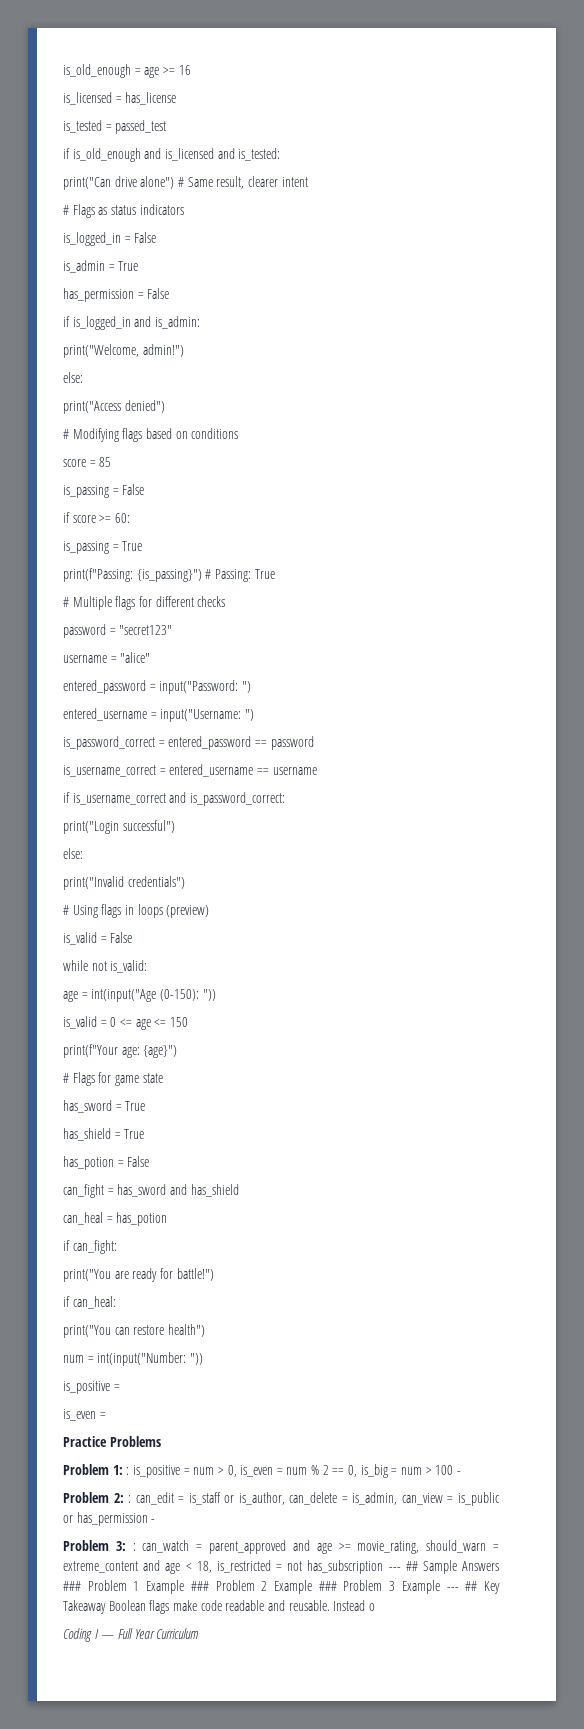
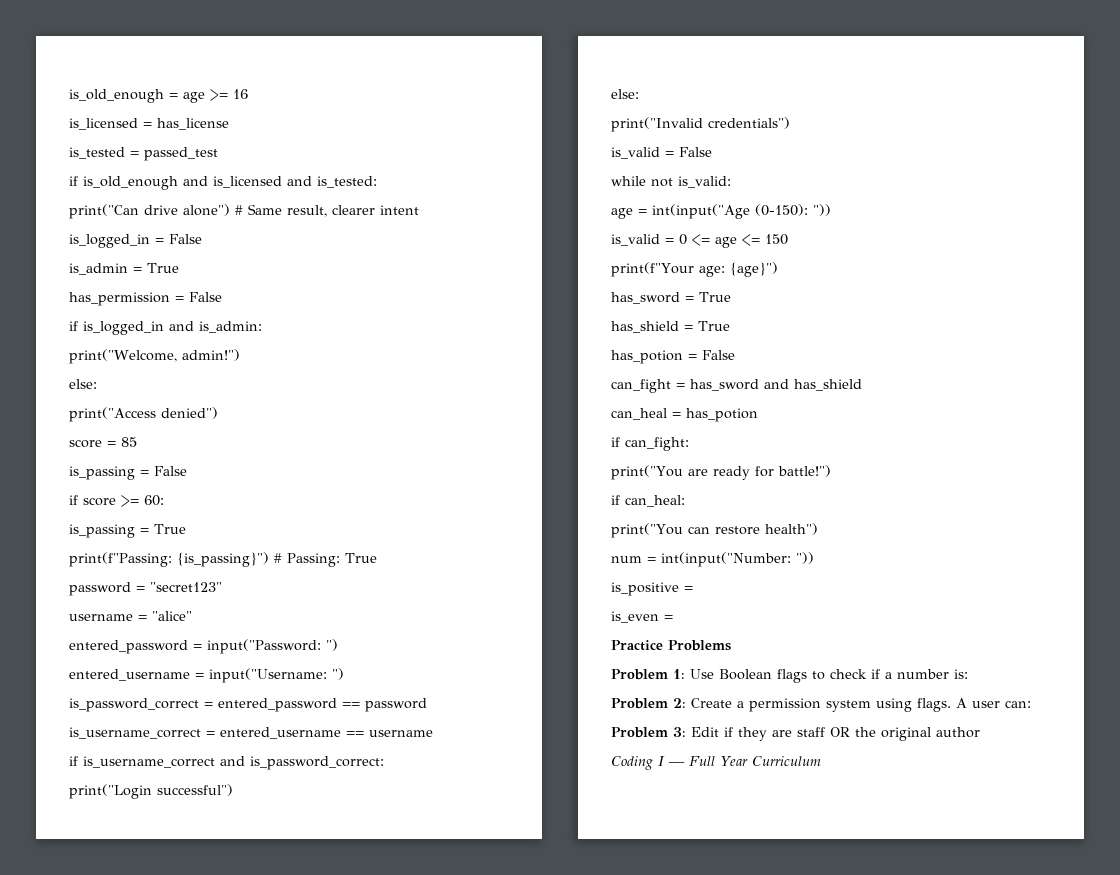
- # Flags as status indicators
- # Modifying flags based on conditions
- # Multiple flags for different checks
- # Using flags in loops (preview)
- # Flags for game state
- Problem 1: : is_positive = num > 0, is_even = num % 2 == 0, is_big = num > 100 -
- Problem 2: : can_edit = is_staff or is_author, can_delete = is_admin, can_view = is_public or has_permission -
- Problem 3: : can_watch = parent_approved and age >= movie_rating, should_warn = extreme_content and age < 18, is_restricted = not has_subscription --- ## Sample Answers ### Problem 1 Example ### Problem 2 Example ### Problem 3 Example --- ## Key Takeaway Boolean flags make code readable and reusable. Instead o
+ Problem 1: Use Boolean flags to check if a number is:
+ Problem 2: Create a permission system using flags. A user can:
+ Problem 3: Edit if they are staff OR the original author

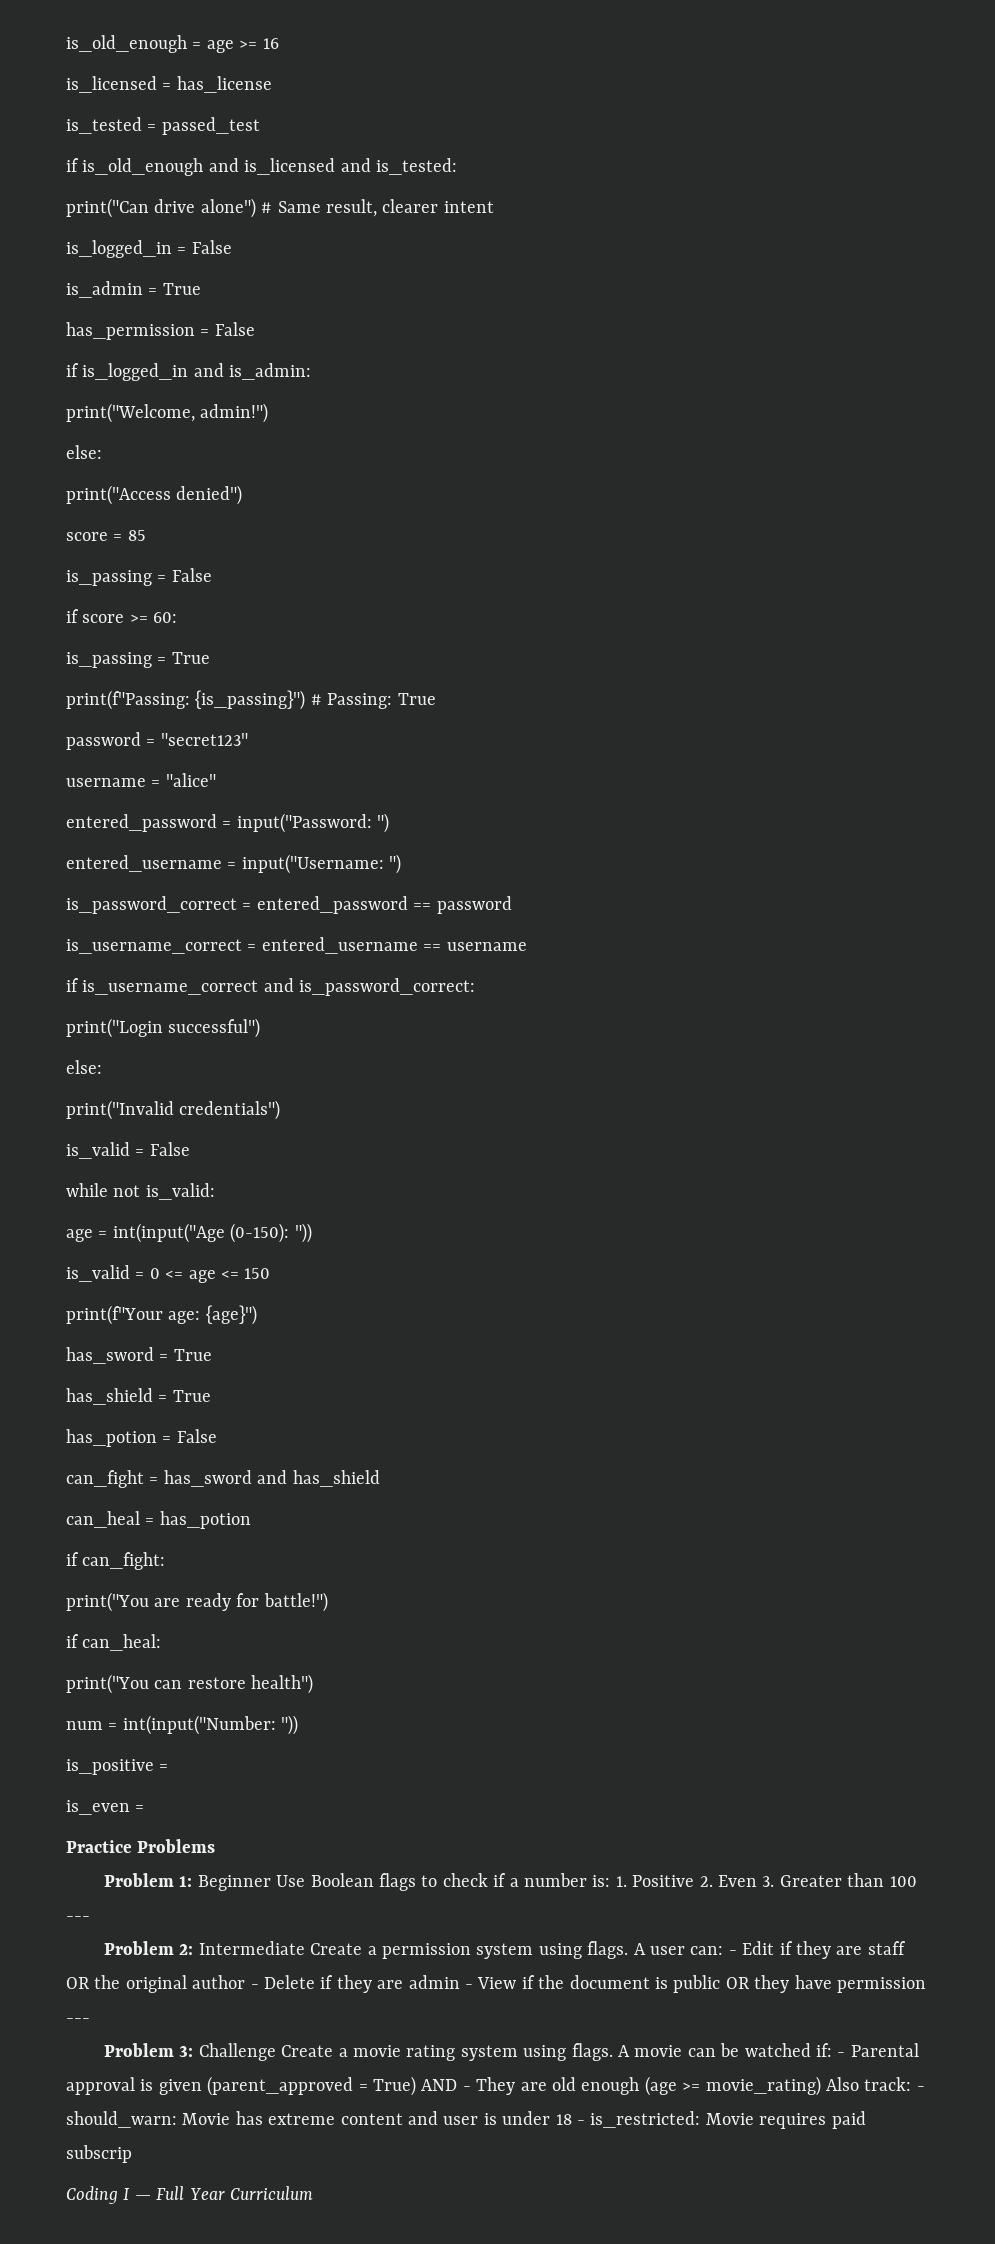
- Problem 1: Use Boolean flags to check if a number is:
+ Problem 1: Beginner Use Boolean flags to check if a number is: 1. Positive 2. Even 3. Greater than 100 ---
- Problem 2: Create a permission system using flags.
+ Problem 2: Intermediate Create a permission system using flags.
- A user can:
- Problem 3: Edit if they are staff OR the original author
+ A user can: - Edit if they are staff OR the original author - Delete if they are admin - View if the document is public OR they have permission ---
+ Problem 3: Challenge Create a movie rating system using flags. A movie can be watched if: - Parental approval is given (parent_approved = True) AND - They are old enough (age >= movie_rating) Also track: - should_warn: Movie has extreme content and user is under 18 - is_restricted: Movie requires paid subscrip

